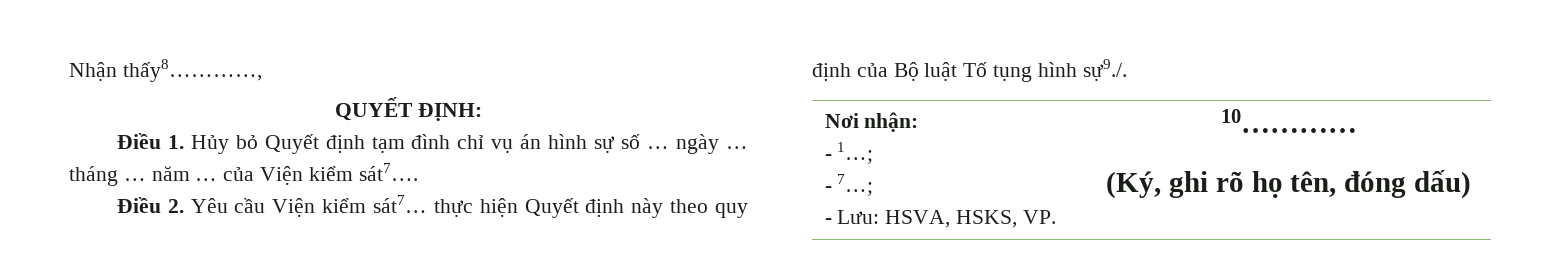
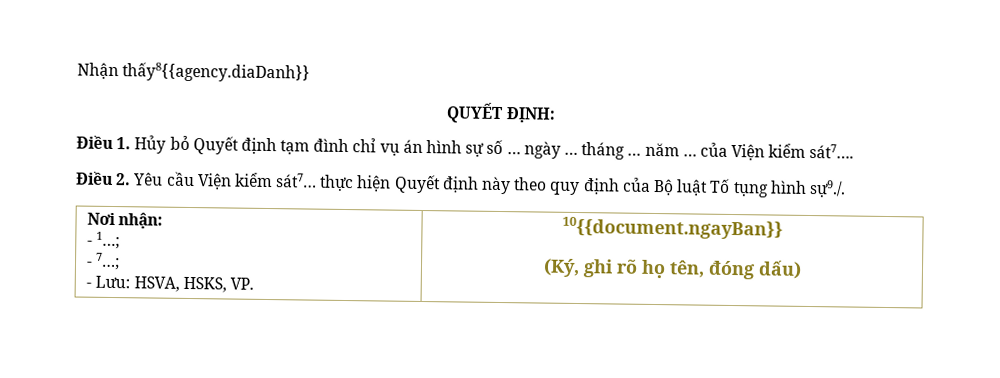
- Nhận thấy8…………,
+ Nhận thấy8{{agency.diaDanh}}
  Nơi nhận:
  - 1…;
  - 7…;
- - Lưu: HSVA, HSKS, VP. | 10…………
+ - Lưu: HSVA, HSKS, VP. | 10{{document.ngayBan}}

